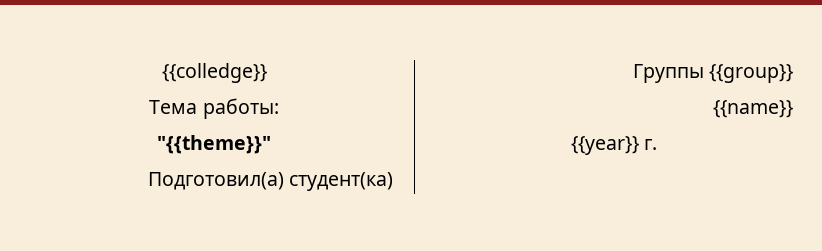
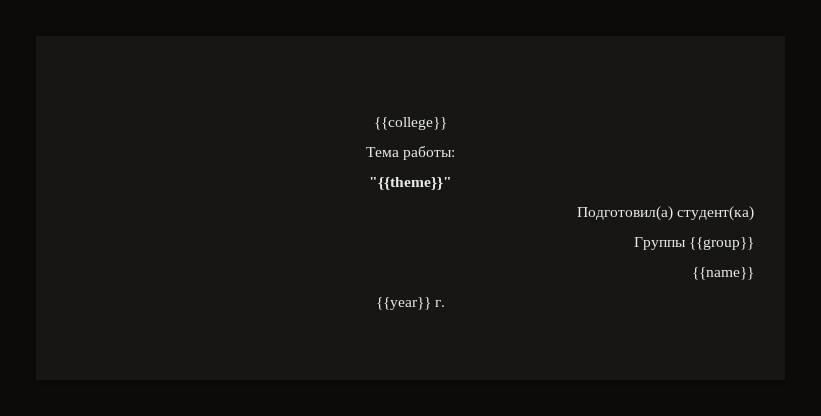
- {{colledge}}
+ {{college}}

